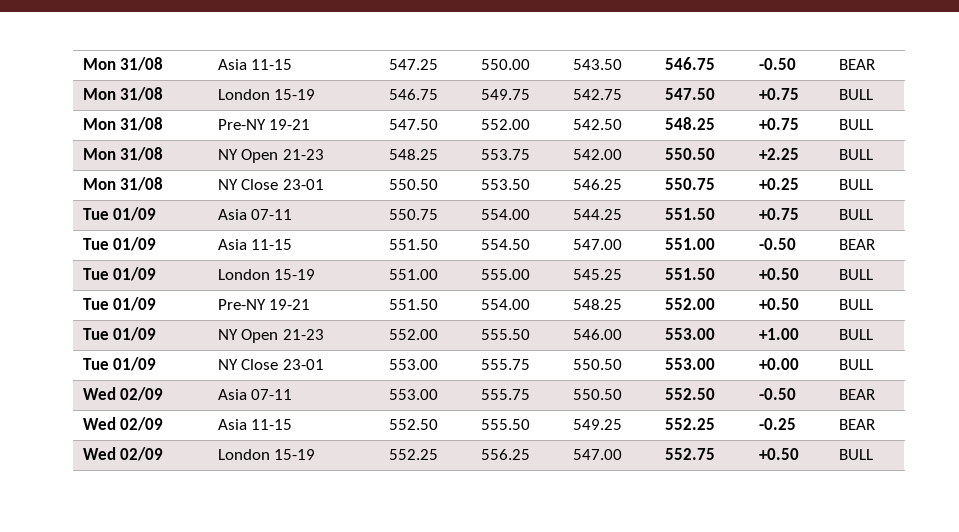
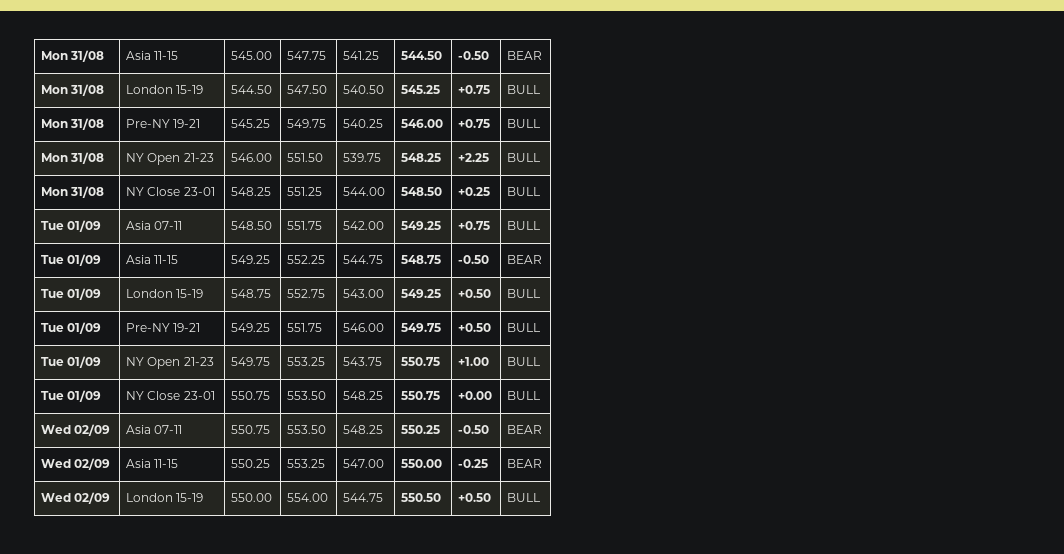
- Mon 31/08 | Asia 11-15 | 547.25 | 550.00 | 543.50 | 546.75 | -0.50 | BEAR
+ Mon 31/08 | Asia 11-15 | 545.00 | 547.75 | 541.25 | 544.50 | -0.50 | BEAR
- Mon 31/08 | London 15-19 | 546.75 | 549.75 | 542.75 | 547.50 | +0.75 | BULL
+ Mon 31/08 | London 15-19 | 544.50 | 547.50 | 540.50 | 545.25 | +0.75 | BULL
- Mon 31/08 | Pre-NY 19-21 | 547.50 | 552.00 | 542.50 | 548.25 | +0.75 | BULL
+ Mon 31/08 | Pre-NY 19-21 | 545.25 | 549.75 | 540.25 | 546.00 | +0.75 | BULL
- Mon 31/08 | NY Open 21-23 | 548.25 | 553.75 | 542.00 | 550.50 | +2.25 | BULL
+ Mon 31/08 | NY Open 21-23 | 546.00 | 551.50 | 539.75 | 548.25 | +2.25 | BULL
- Mon 31/08 | NY Close 23-01 | 550.50 | 553.50 | 546.25 | 550.75 | +0.25 | BULL
+ Mon 31/08 | NY Close 23-01 | 548.25 | 551.25 | 544.00 | 548.50 | +0.25 | BULL
- Tue 01/09 | Asia 07-11 | 550.75 | 554.00 | 544.25 | 551.50 | +0.75 | BULL
+ Tue 01/09 | Asia 07-11 | 548.50 | 551.75 | 542.00 | 549.25 | +0.75 | BULL
- Tue 01/09 | Asia 11-15 | 551.50 | 554.50 | 547.00 | 551.00 | -0.50 | BEAR
+ Tue 01/09 | Asia 11-15 | 549.25 | 552.25 | 544.75 | 548.75 | -0.50 | BEAR
- Tue 01/09 | London 15-19 | 551.00 | 555.00 | 545.25 | 551.50 | +0.50 | BULL
+ Tue 01/09 | London 15-19 | 548.75 | 552.75 | 543.00 | 549.25 | +0.50 | BULL
- Tue 01/09 | Pre-NY 19-21 | 551.50 | 554.00 | 548.25 | 552.00 | +0.50 | BULL
+ Tue 01/09 | Pre-NY 19-21 | 549.25 | 551.75 | 546.00 | 549.75 | +0.50 | BULL
- Tue 01/09 | NY Open 21-23 | 552.00 | 555.50 | 546.00 | 553.00 | +1.00 | BULL
+ Tue 01/09 | NY Open 21-23 | 549.75 | 553.25 | 543.75 | 550.75 | +1.00 | BULL
- Tue 01/09 | NY Close 23-01 | 553.00 | 555.75 | 550.50 | 553.00 | +0.00 | BULL
+ Tue 01/09 | NY Close 23-01 | 550.75 | 553.50 | 548.25 | 550.75 | +0.00 | BULL
- Wed 02/09 | Asia 07-11 | 553.00 | 555.75 | 550.50 | 552.50 | -0.50 | BEAR
+ Wed 02/09 | Asia 07-11 | 550.75 | 553.50 | 548.25 | 550.25 | -0.50 | BEAR
- Wed 02/09 | Asia 11-15 | 552.50 | 555.50 | 549.25 | 552.25 | -0.25 | BEAR
+ Wed 02/09 | Asia 11-15 | 550.25 | 553.25 | 547.00 | 550.00 | -0.25 | BEAR
- Wed 02/09 | London 15-19 | 552.25 | 556.25 | 547.00 | 552.75 | +0.50 | BULL
+ Wed 02/09 | London 15-19 | 550.00 | 554.00 | 544.75 | 550.50 | +0.50 | BULL

